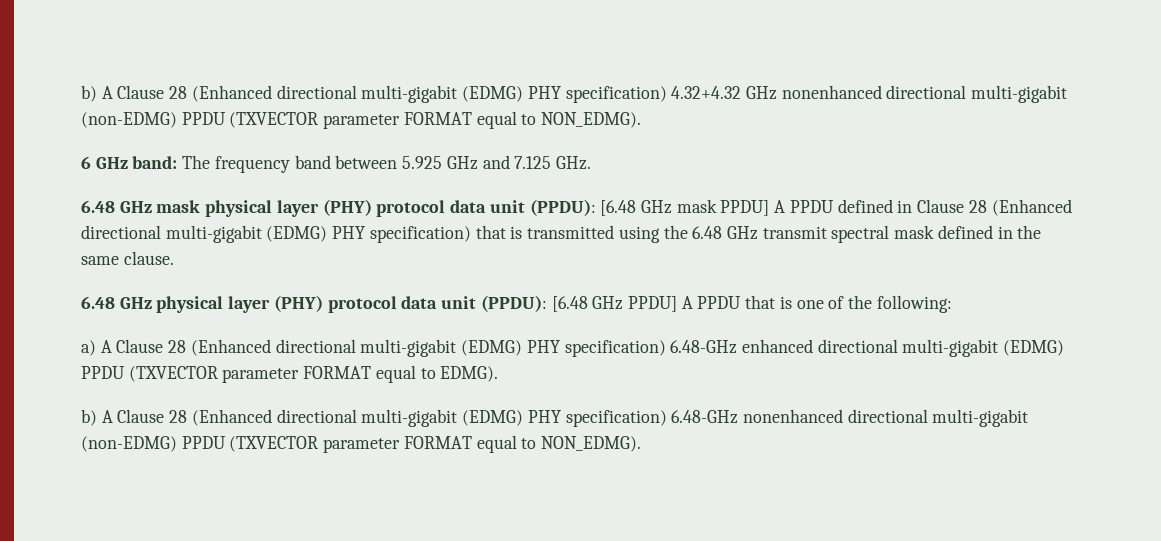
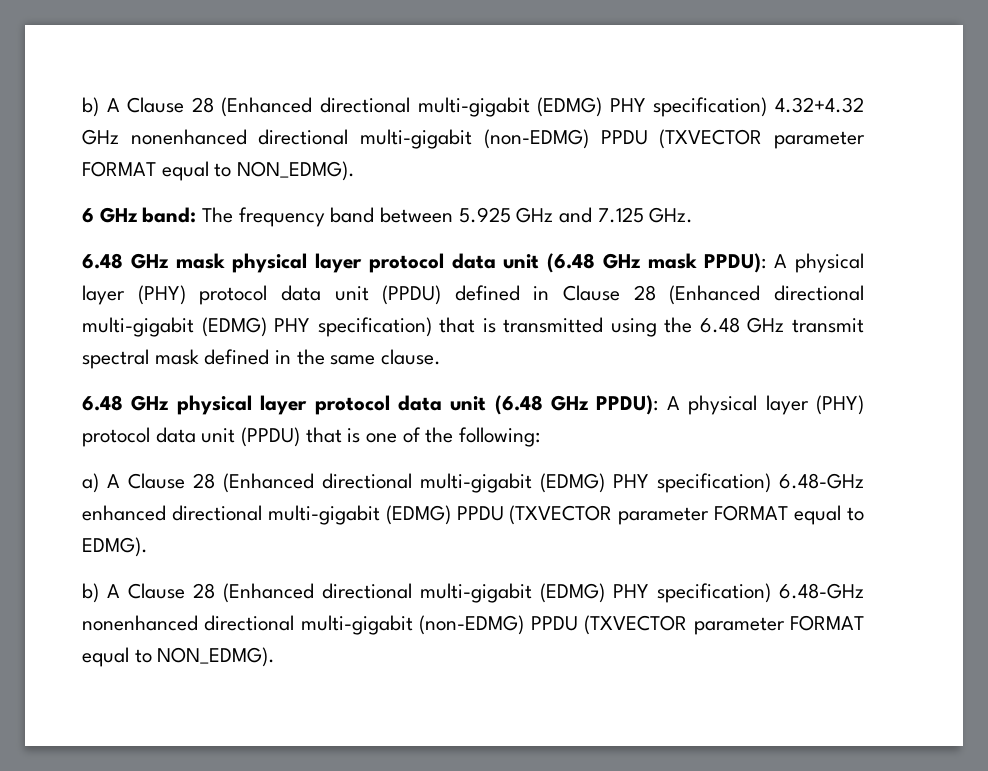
- 6.48 GHz mask physical layer (PHY) protocol data unit (PPDU): [6.48 GHz mask PPDU] A PPDU defined in Clause 28 (Enhanced directional multi-gigabit (EDMG) PHY specification) that is transmitted using the 6.48 GHz transmit spectral mask defined in the same clause.
+ 6.48 GHz mask physical layer protocol data unit (6.48 GHz mask PPDU): A physical layer (PHY) protocol data unit (PPDU) defined in Clause 28 (Enhanced directional multi-gigabit (EDMG) PHY specification) that is transmitted using the 6.48 GHz transmit spectral mask defined in the same clause.
- 6.48 GHz physical layer (PHY) protocol data unit (PPDU): [6.48 GHz PPDU] A PPDU that is one of the following:
+ 6.48 GHz physical layer protocol data unit (6.48 GHz PPDU): A physical layer (PHY) protocol data unit (PPDU) that is one of the following:

